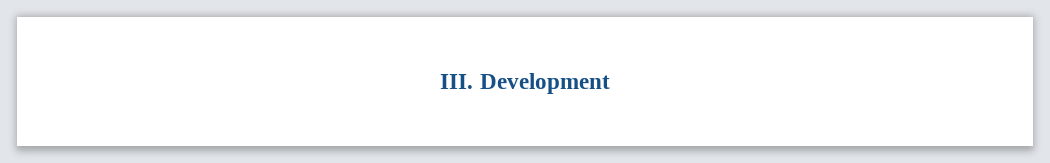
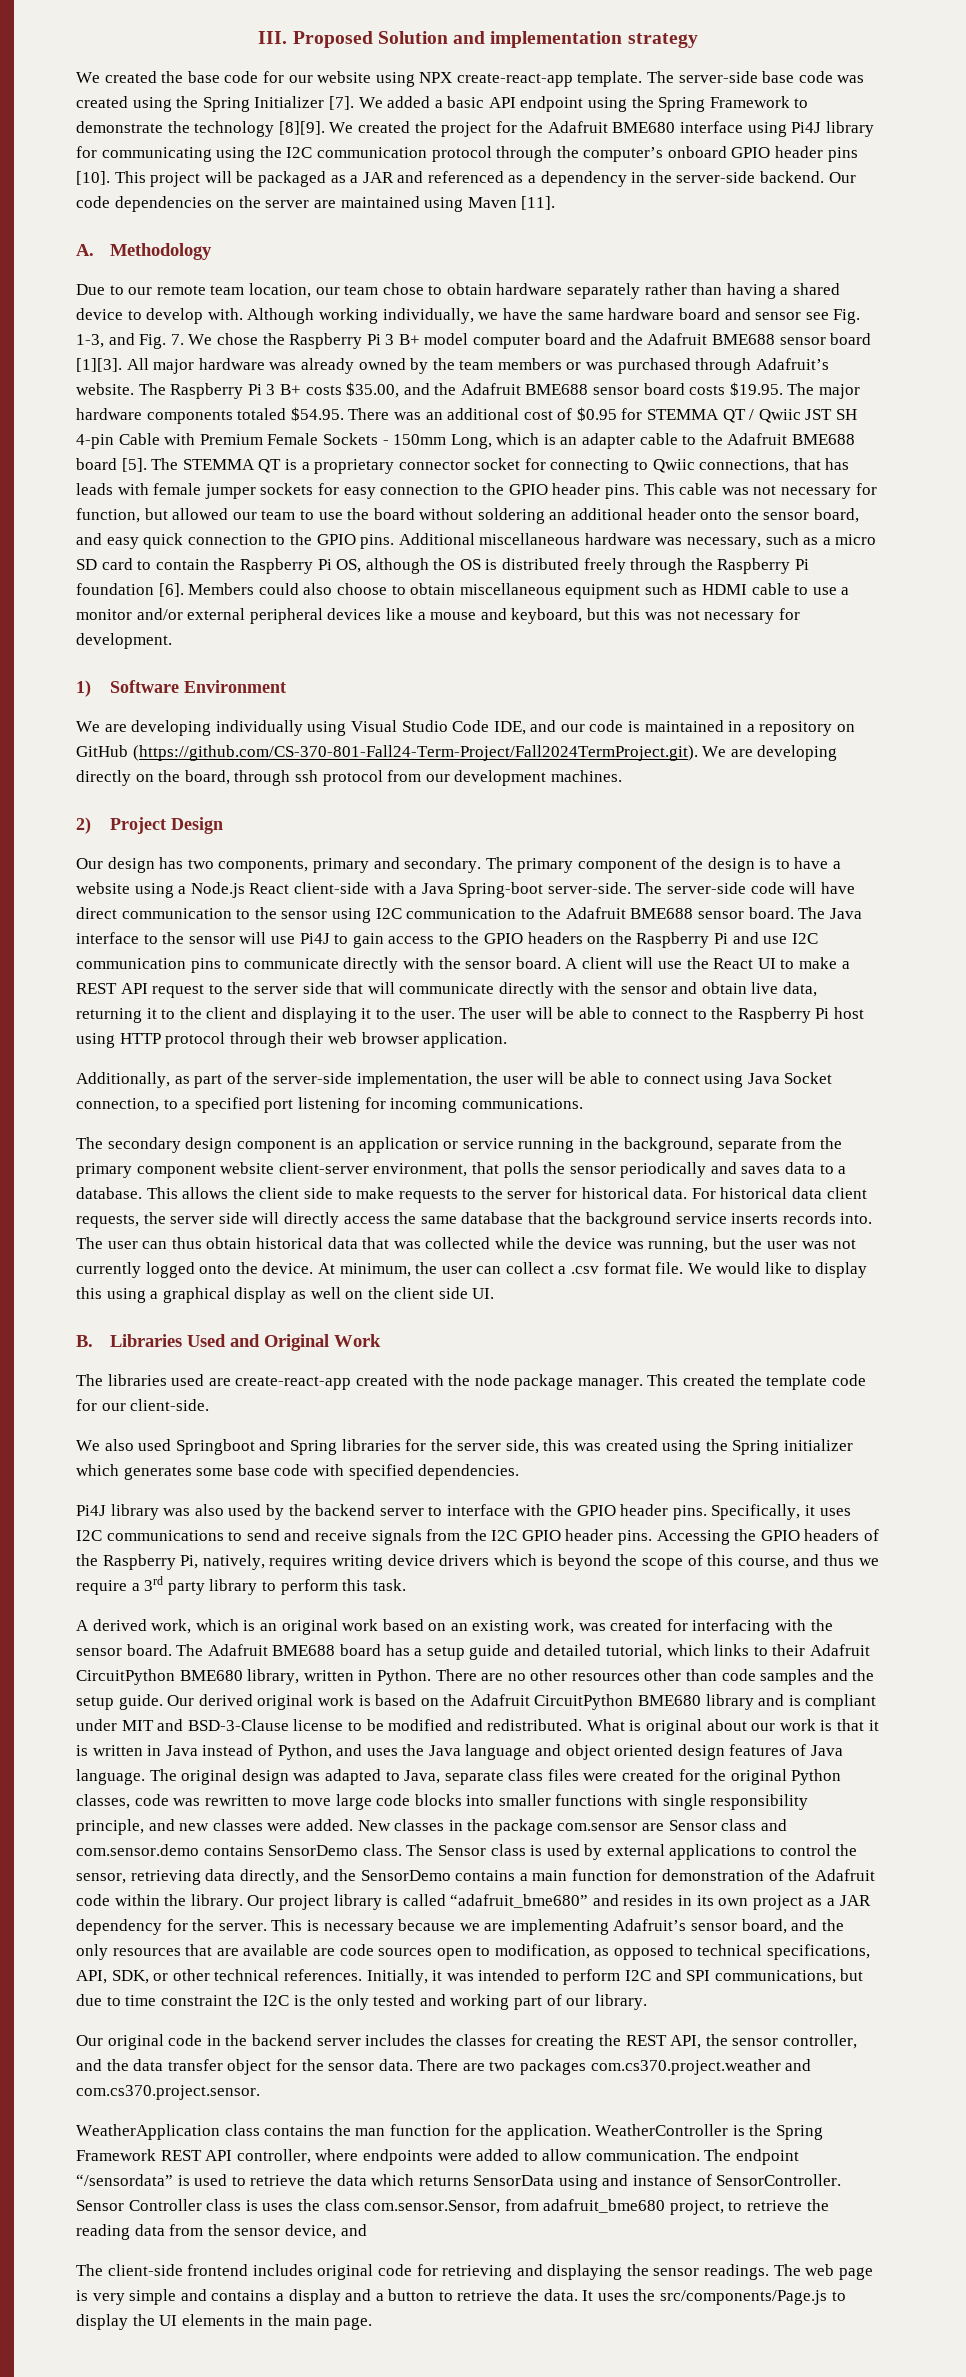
- III. Development
+ III. Proposed Solution and implementation strategy
+ We created the base code for our website using NPX create-react-app template. The server-side base code was created using the Spring Initializer [7]. We added a basic API endpoint using the Spring Framework to demonstrate the technology [8][9]. We created the project for the Adafruit BME680 interface using Pi4J library for communicating using the I2C communication protocol through the computer’s onboard GPIO header pins [10]. This project will be packaged as a JAR and referenced as a dependency in the server-side backend. Our code dependencies on the server are maintained using Maven [11].
+ A. Methodology
+ Due to our remote team location, our team chose to obtain hardware separately rather than having a shared device to develop with. Although working individually, we have the same hardware board and sensor see Fig. 1-3, and Fig. 7. We chose the Raspberry Pi 3 B+ model computer board and the Adafruit BME688 sensor board [1][3]. All major hardware was already owned by the team members or was purchased through Adafruit’s website. The Raspberry Pi 3 B+ costs $35.00, and the Adafruit BME688 sensor board costs $19.95. The major hardware components totaled $54.95. There was an additional cost of $0.95 for STEMMA QT / Qwiic JST SH 4-pin Cable with Premium Female Sockets - 150mm Long, which is an adapter cable to the Adafruit BME688 board [5]. The STEMMA QT is a proprietary connector socket for connecting to Qwiic connections, that has leads with female jumper sockets for easy connection to the GPIO header pins. This cable was not necessary for function, but allowed our team to use the board without soldering an additional header onto the sensor board, and easy quick connection to the GPIO pins. Additional miscellaneous hardware was necessary, such as a micro SD card to contain the Raspberry Pi OS, although the OS is distributed freely through the Raspberry Pi foundation [6]. Members could also choose to obtain miscellaneous equipment such as HDMI cable to use a monitor and/or external peripheral devices like a mouse and keyboard, but this was not necessary for development.
+ 1) Software Environment
+ We are developing individually using Visual Studio Code IDE, and our code is maintained in a repository on GitHub (https://github.com/CS-370-801-Fall24-Term-Project/Fall2024TermProject.git). We are developing directly on the board, through ssh protocol from our development machines.
+ 2) Project Design
+ Our design has two components, primary and secondary. The primary component of the design is to have a website using a Node.js React client-side with a Java Spring-boot server-side. The server-side code will have direct communication to the sensor using I2C communication to the Adafruit BME688 sensor board. The Java interface to the sensor will use Pi4J to gain access to the GPIO headers on the Raspberry Pi and use I2C communication pins to communicate directly with the sensor board. A client will use the React UI to make a REST API request to the server side that will communicate directly with the sensor and obtain live data, returning it to the client and displaying it to the user. The user will be able to connect to the Raspberry Pi host using HTTP protocol through their web browser application.
+ Additionally, as part of the server-side implementation, the user will be able to connect using Java Socket connection, to a specified port listening for incoming communications.
+ The secondary design component is an application or service running in the background, separate from the primary component website client-server environment, that polls the sensor periodically and saves data to a database. This allows the client side to make requests to the server for historical data. For historical data client requests, the server side will directly access the same database that the background service inserts records into. The user can thus obtain historical data that was collected while the device was running, but the user was not currently logged onto the device. At minimum, the user can collect a .csv format file. We would like to display this using a graphical display as well on the client side UI.
+ B. Libraries Used and Original Work
+ The libraries used are create-react-app created with the node package manager. This created the template code for our client-side.
+ We also used Springboot and Spring libraries for the server side, this was created using the Spring initializer which generates some base code with specified dependencies.
+ Pi4J library was also used by the backend server to interface with the GPIO header pins. Specifically, it uses I2C communications to send and receive signals from the I2C GPIO header pins. Accessing the GPIO headers of the Raspberry Pi, natively, requires writing device drivers which is beyond the scope of this course, and thus we require a 3rd party library to perform this task.
+ A derived work, which is an original work based on an existing work, was created for interfacing with the sensor board. The Adafruit BME688 board has a setup guide and detailed tutorial, which links to their Adafruit CircuitPython BME680 library, written in Python. There are no other resources other than code samples and the setup guide. Our derived original work is based on the Adafruit CircuitPython BME680 library and is compliant under MIT and BSD-3-Clause license to be modified and redistributed. What is original about our work is that it is written in Java instead of Python, and uses the Java language and object oriented design features of Java language. The original design was adapted to Java, separate class files were created for the original Python classes, code was rewritten to move large code blocks into smaller functions with single responsibility principle, and new classes were added. New classes in the package com.sensor are Sensor class and com.sensor.demo contains SensorDemo class. The Sensor class is used by external applications to control the sensor, retrieving data directly, and the SensorDemo contains a main function for demonstration of the Adafruit code within the library. Our project library is called “adafruit_bme680” and resides in its own project as a JAR dependency for the server. This is necessary because we are implementing Adafruit’s sensor board, and the only resources that are available are code sources open to modification, as opposed to technical specifications, API, SDK, or other technical references. Initially, it was intended to perform I2C and SPI communications, but due to time constraint the I2C is the only tested and working part of our library.
+ Our original code in the backend server includes the classes for creating the REST API, the sensor controller, and the data transfer object for the sensor data. There are two packages com.cs370.project.weather and com.cs370.project.sensor.
+ WeatherApplication class contains the man function for the application. WeatherController is the Spring Framework REST API controller, where endpoints were added to allow communication. The endpoint “/sensordata” is used to retrieve the data which returns SensorData using and instance of SensorController. Sensor Controller class is uses the class com.sensor.Sensor, from adafruit_bme680 project, to retrieve the reading data from the sensor device, and
+ The client-side frontend includes original code for retrieving and displaying the sensor readings. The web page is very simple and contains a display and a button to retrieve the data. It uses the src/components/Page.js to display the UI elements in the main page.

